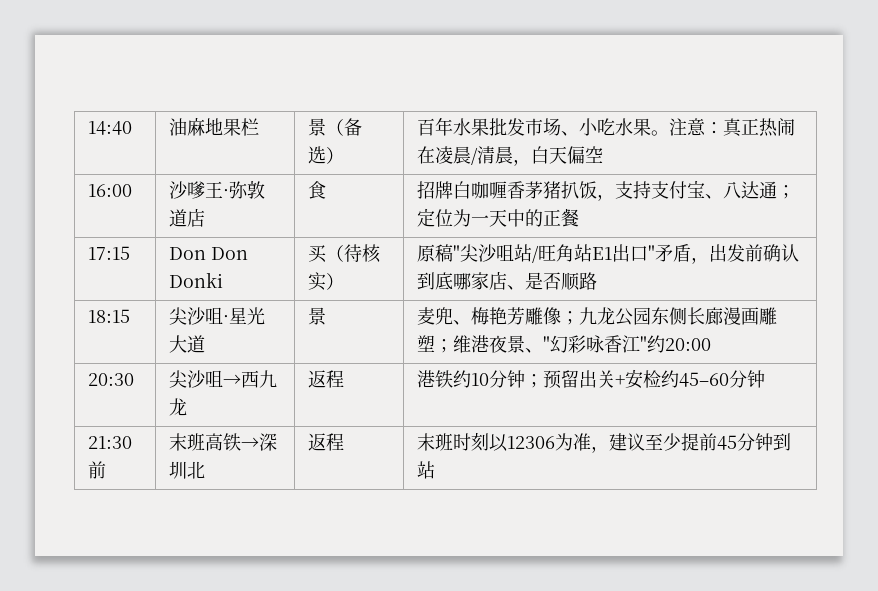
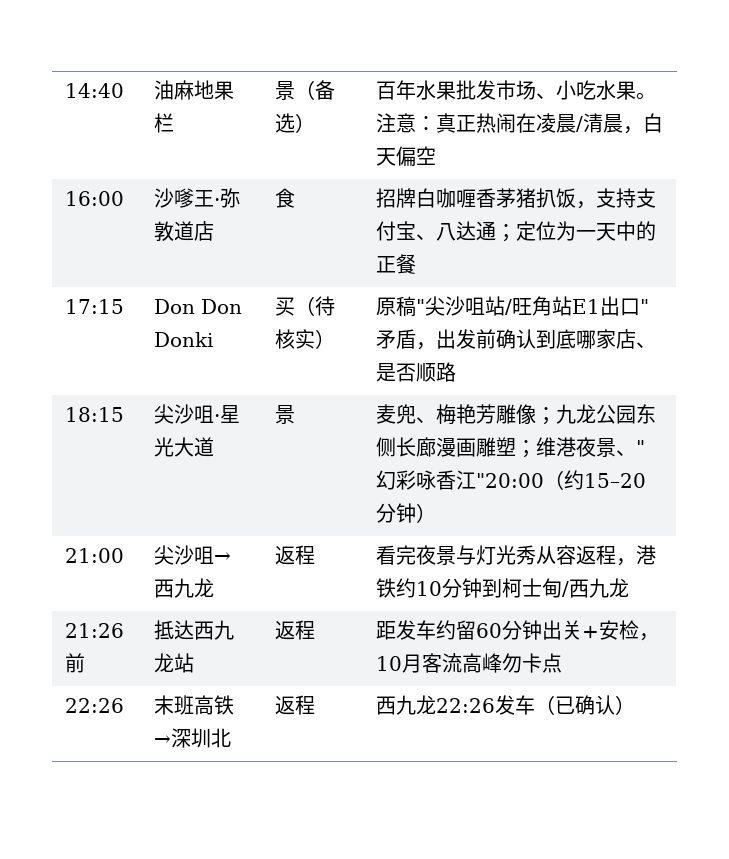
- 18:15 | 尖沙咀·星光大道 | 景 | 麦兜、梅艳芳雕像；九龙公园东侧长廊漫画雕塑；维港夜景、"幻彩咏香江"约20:00
- 20:30 | 尖沙咀→西九龙 | 返程 | 港铁约10分钟；预留出关+安检约45–60分钟
- 21:30前 | 末班高铁→深圳北 | 返程 | 末班时刻以12306为准，建议至少提前45分钟到站
+ 18:15 | 尖沙咀·星光大道 | 景 | 麦兜、梅艳芳雕像；九龙公园东侧长廊漫画雕塑；维港夜景、"幻彩咏香江"20:00（约15–20分钟）
+ 21:00 | 尖沙咀→西九龙 | 返程 | 看完夜景与灯光秀从容返程，港铁约10分钟到柯士甸/西九龙
+ 21:26前 | 抵达西九龙站 | 返程 | 距发车约留60分钟出关+安检，10月客流高峰勿卡点
+ 22:26 | 末班高铁→深圳北 | 返程 | 西九龙22:26发车（已确认）

